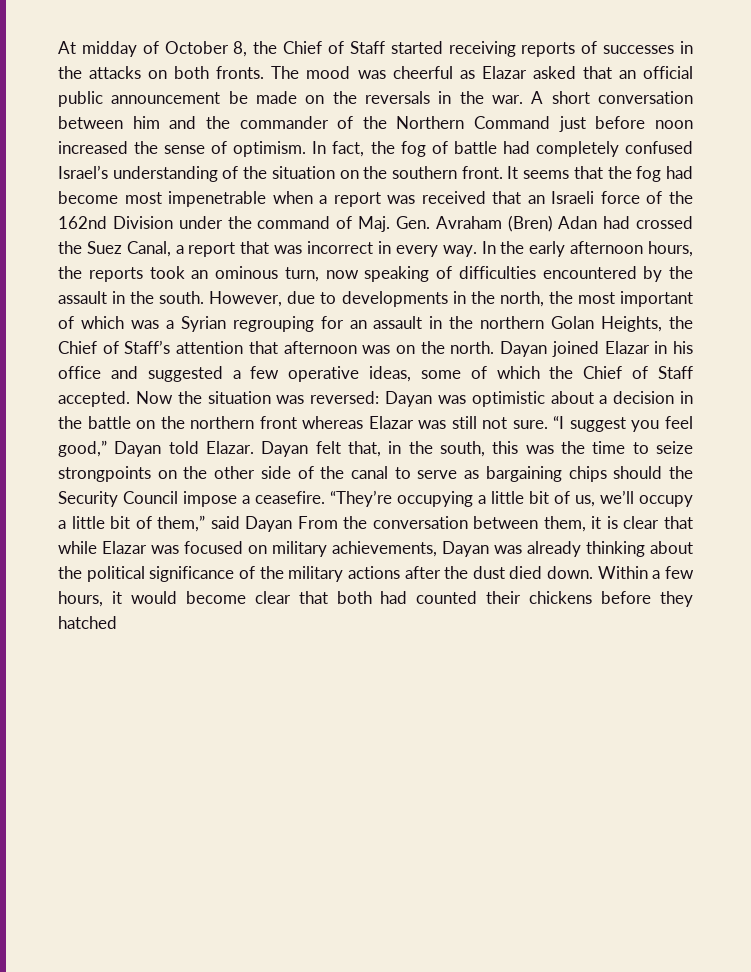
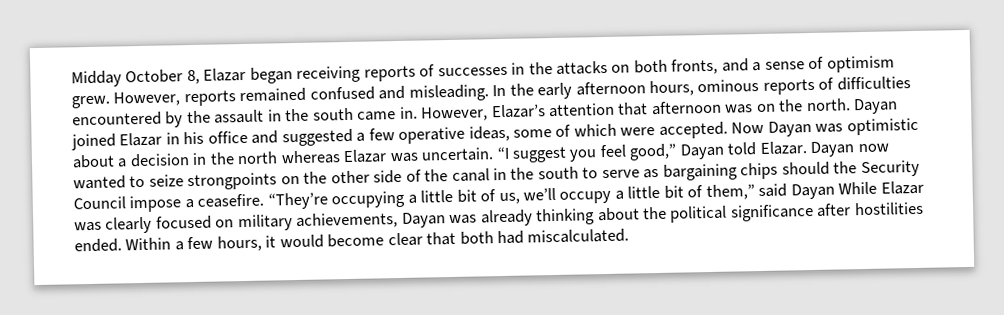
- At midday of October 8, the Chief of Staff started receiving reports of successes in the attacks on both fronts. The mood was cheerful as Elazar asked that an official public announcement be made on the reversals in the war. A short conversation between him and the commander of the Northern Command just before noon increased the sense of optimism. In fact, the fog of battle had completely confused Israel’s understanding of the situation on the southern front. It seems that the fog had become most impenetrable when a report was received that an Israeli force of the 162nd Division under the command of Maj. Gen. Avraham (Bren) Adan had crossed the Suez Canal, a report that was incorrect in every way.
+ Midday October 8, Elazar began receiving reports of successes in the attacks on both fronts, and a sense of optimism grew. However, reports remained confused and misleading.
- In the early afternoon hours, the reports took an ominous turn, now speaking of difficulties encountered by the assault in the south. However, due to developments in the north, the most important of which was a Syrian regrouping for an assault in the northern Golan Heights, the Chief of Staff’s attention that afternoon was on the north.
+ In the early afternoon hours, ominous reports of difficulties encountered by the assault in the south came in. However, Elazar’s attention that afternoon was on the north.
- Dayan joined Elazar in his office and suggested a few operative ideas, some of which the Chief of Staff accepted. Now the situation was reversed: Dayan was optimistic about a decision in the battle on the northern front whereas Elazar was still not sure.
+ Dayan joined Elazar in his office and suggested a few operative ideas, some of which were accepted. Now Dayan was optimistic about a decision in the north whereas Elazar was uncertain.
- Dayan felt that, in the south, this was the time to seize strongpoints on the other side of the canal to serve as bargaining chips should the Security Council impose a ceasefire.
+ Dayan now wanted to seize strongpoints on the other side of the canal in the south to serve as bargaining chips should the Security Council impose a ceasefire.
- “They’re occupying a little bit of us, we’ll occupy a little bit of them,” said Dayan From the conversation between them, it is clear that while Elazar was focused on military achievements, Dayan was already thinking about the political significance of the military actions after the dust died down.
+ “They’re occupying a little bit of us, we’ll occupy a little bit of them,” said Dayan While Elazar was clearly focused on military achievements, Dayan was already thinking about the political significance after hostilities ended.
- Within a few hours, it would become clear that both had counted their chickens before they hatched
+ Within a few hours, it would become clear that both had miscalculated.

